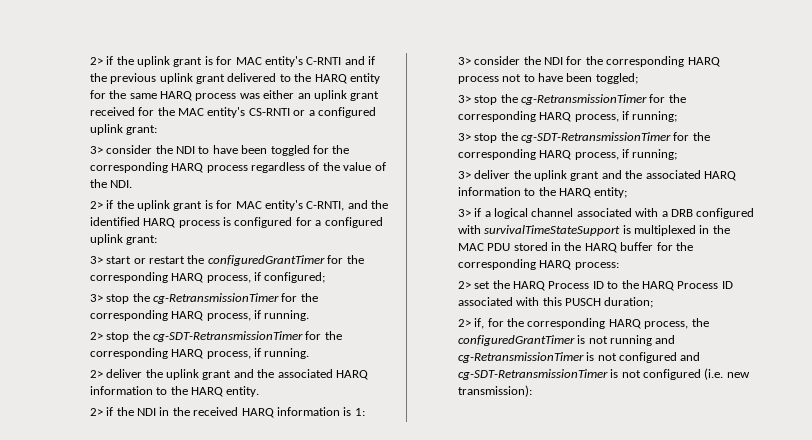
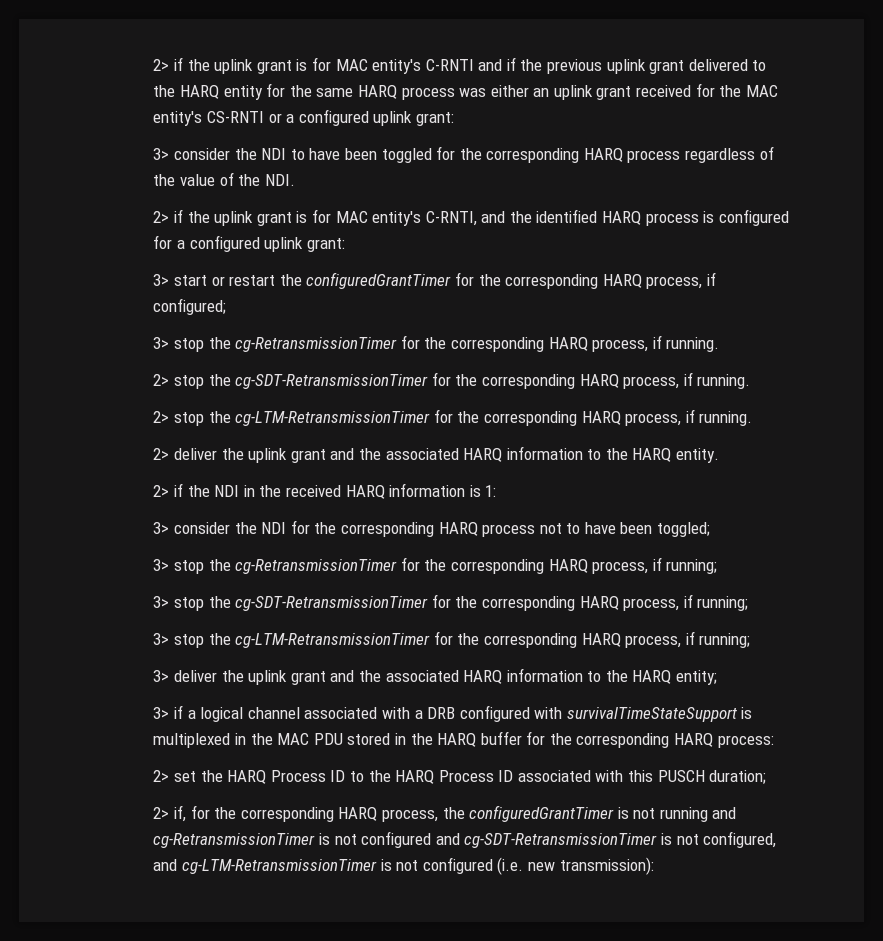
+ 2> stop the cg-LTM-RetransmissionTimer for the corresponding HARQ process, if running.
+ 3> stop the cg-LTM-RetransmissionTimer for the corresponding HARQ process, if running;
- 2> if, for the corresponding HARQ process, the configuredGrantTimer is not running and cg-RetransmissionTimer is not configured and cg-SDT-RetransmissionTimer is not configured (i.e. new transmission):
+ 2> if, for the corresponding HARQ process, the configuredGrantTimer is not running and cg-RetransmissionTimer is not configured and cg-SDT-RetransmissionTimer is not configured, and cg-LTM-RetransmissionTimer is not configured (i.e. new transmission):

